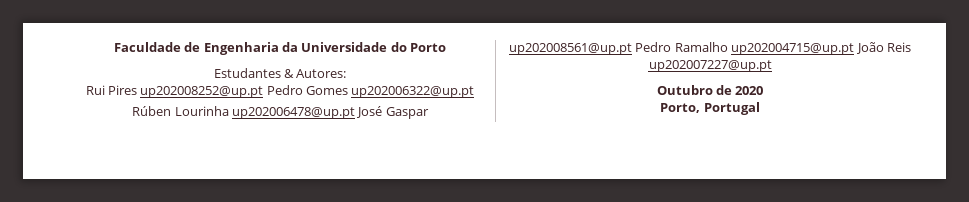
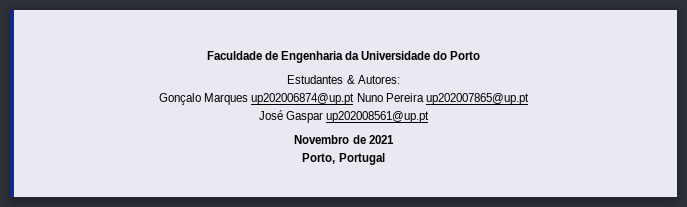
- Rui Pires up202008252@up.pt Pedro Gomes up202006322@up.pt
- Rúben Lourinha up202006478@up.pt José Gaspar up202008561@up.pt Pedro Ramalho up202004715@up.pt João Reis up202007227@up.pt
- Outubro de 2020
+ Gonçalo Marques up202006874@up.pt Nuno Pereira up202007865@up.pt
+ José Gaspar up202008561@up.pt
+ Novembro de 2021

